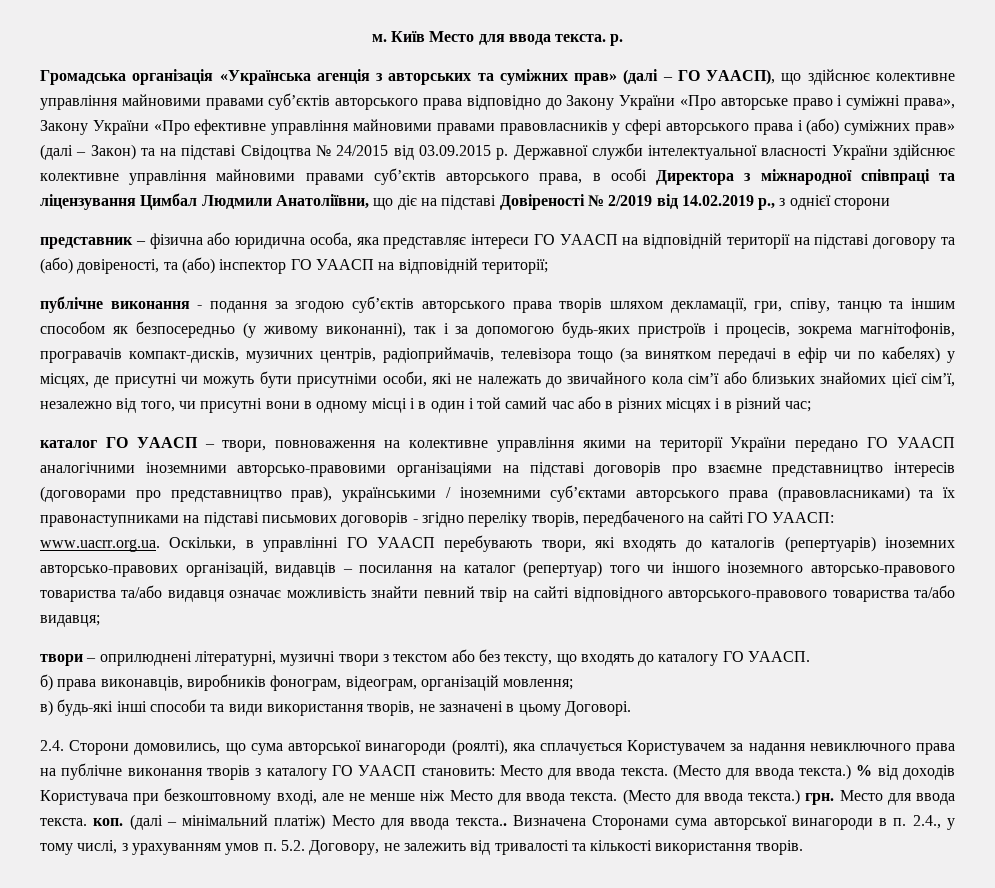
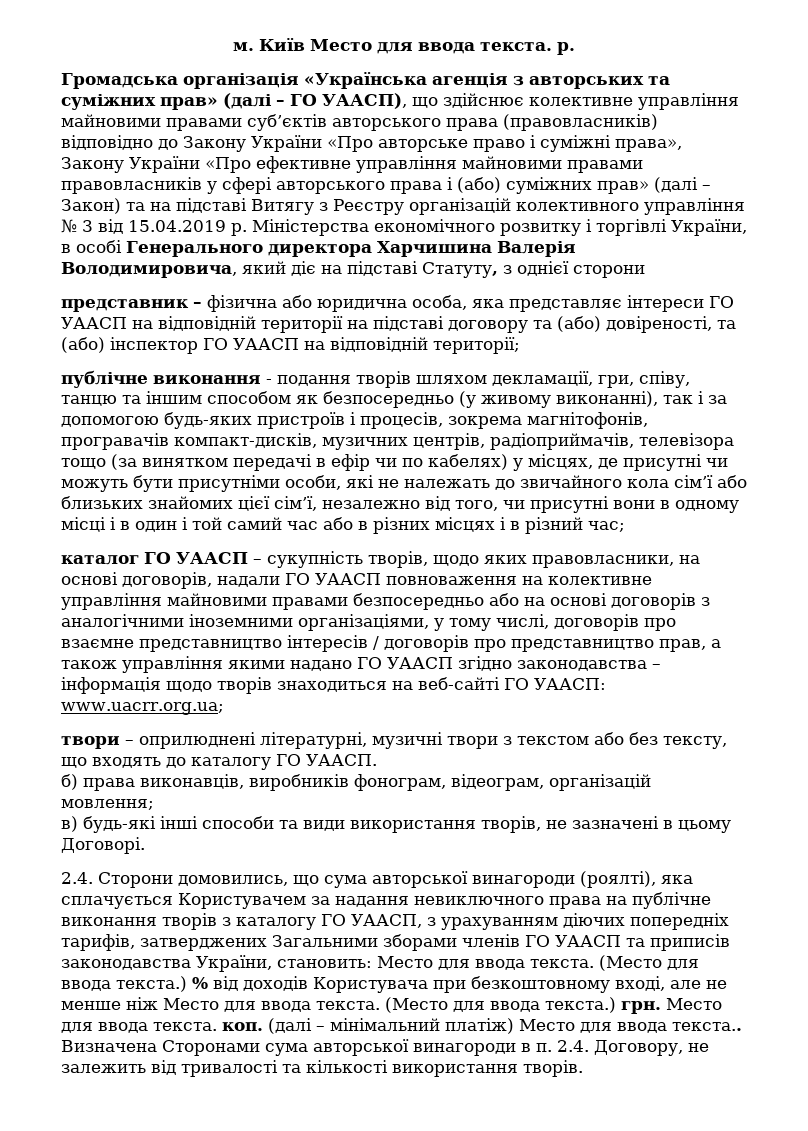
- Громадська організація «Українська агенція з авторських та суміжних прав» (далі – ГО УААСП), що здійснює колективне управління майновими правами суб’єктів авторського права відповідно до Закону України «Про авторське право і суміжні права», Закону України «Про ефективне управління майновими правами правовласників у сфері авторського права і (або) суміжних прав» (далі – Закон) та на підставі Свідоцтва № 24/2015 від 03.09.2015 р. Державної служби інтелектуальної власності України здійснює колективне управління майновими правами суб’єктів авторського права, в особі Директора з міжнародної співпраці та ліцензування Цимбал Людмили Анатоліївни, що діє на підставі Довіреності № 2/2019 від 14.02.2019 р., з однієї сторони
+ Громадська організація «Українська агенція з авторських та суміжних прав» (далі – ГО УААСП), що здійснює колективне управління майновими правами суб’єктів авторського права (правовласників) відповідно до Закону України «Про авторське право і суміжні права», Закону України «Про ефективне управління майновими правами правовласників у сфері авторського права і (або) суміжних прав» (далі – Закон) та на підставі Витягу з Реєстру організацій колективного управління № 3 від 15.04.2019 р. Міністерства економічного розвитку і торгівлі України, в особі Генерального директора Харчишина Валерія Володимировича, який діє на підставі Статуту, з однієї сторони
- публічне виконання - подання за згодою суб’єктів авторського права творів шляхом декламації, гри, співу, танцю та іншим способом як безпосередньо (у живому виконанні), так і за допомогою будь-яких пристроїв і процесів, зокрема магнітофонів, програвачів компакт-дисків, музичних центрів, радіоприймачів, телевізора тощо (за винятком передачі в ефір чи по кабелях) у місцях, де присутні чи можуть бути присутніми особи, які не належать до звичайного кола сім’ї або близьких знайомих цієї сім’ї, незалежно від того, чи присутні вони в одному місці і в один і той самий час або в різних місцях і в різний час;
+ публічне виконання - подання творів шляхом декламації, гри, співу, танцю та іншим способом як безпосередньо (у живому виконанні), так і за допомогою будь-яких пристроїв і процесів, зокрема магнітофонів, програвачів компакт-дисків, музичних центрів, радіоприймачів, телевізора тощо (за винятком передачі в ефір чи по кабелях) у місцях, де присутні чи можуть бути присутніми особи, які не належать до звичайного кола сім’ї або близьких знайомих цієї сім’ї, незалежно від того, чи присутні вони в одному місці і в один і той самий час або в різних місцях і в різний час;
- каталог ГО УААСП – твори, повноваження на колективне управління якими на території України передано ГО УААСП аналогічними іноземними авторсько-правовими організаціями на підставі договорів про взаємне представництво інтересів (договорами про представництво прав), українськими / іноземними суб’єктами авторського права (правовласниками) та їх правонаступниками на підставі письмових договорів - згідно переліку творів, передбаченого на сайті ГО УААСП: www.uacrr.org.ua. Оскільки, в управлінні ГО УААСП перебувають твори, які входять до каталогів (репертуарів) іноземних авторсько-правових організацій, видавців – посилання на каталог (репертуар) того чи іншого іноземного авторсько-правового товариства та/або видавця означає можливість знайти певний твір на сайті відповідного авторського-правового товариства та/або видавця;
+ каталог ГО УААСП – сукупність творів, щодо яких правовласники, на основі договорів, надали ГО УААСП повноваження на колективне управління майновими правами безпосередньо або на основі договорів з аналогічними іноземними організаціями, у тому числі, договорів про взаємне представництво інтересів / договорів про представництво прав, а також управління якими надано ГО УААСП згідно законодавства – інформація щодо творів знаходиться на веб-сайті ГО УААСП: www.uacrr.org.ua;
- 2.4. Сторони домовились, що сума авторської винагороди (роялті), яка сплачується Користувачем за надання невиключного права на публічне виконання творів з каталогу ГО УААСП становить: Место для ввода текста.
+ 2.4. Сторони домовились, що сума авторської винагороди (роялті), яка сплачується Користувачем за надання невиключного права на публічне виконання творів з каталогу ГО УААСП, з урахуванням діючих попередніх тарифів, затверджених Загальними зборами членів ГО УААСП та приписів законодавства України, становить: Место для ввода текста.
- Визначена Сторонами сума авторської винагороди в п. 2.4., у тому числі, з урахуванням умов п. 5.2. Договору, не залежить від тривалості та кількості використання творів.
+ Визначена Сторонами сума авторської винагороди в п. 2.4. Договору, не залежить від тривалості та кількості використання творів.

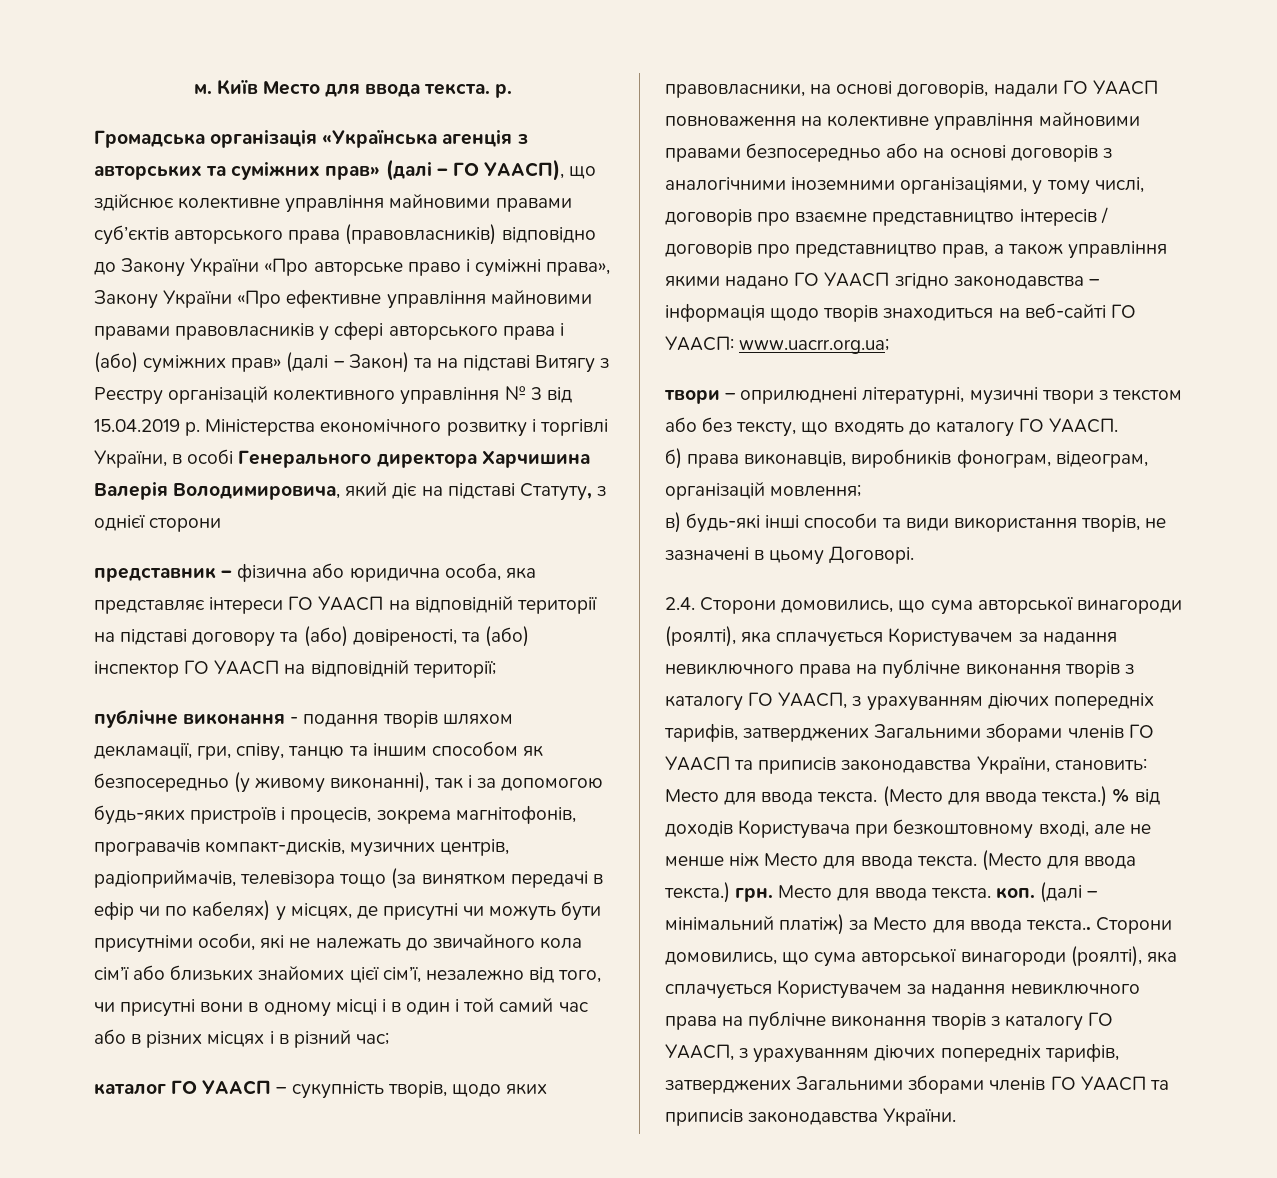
- (далі – мінімальний платіж) Место для ввода текста..
+ (далі – мінімальний платіж) за Место для ввода текста..
- Визначена Сторонами сума авторської винагороди в п. 2.4. Договору, не залежить від тривалості та кількості використання творів.
+ Сторони домовились, що сума авторської винагороди (роялті), яка сплачується Користувачем за надання невиключного права на публічне виконання творів з каталогу ГО УААСП, з урахуванням діючих попередніх тарифів, затверджених Загальними зборами членів ГО УААСП та приписів законодавства України.

